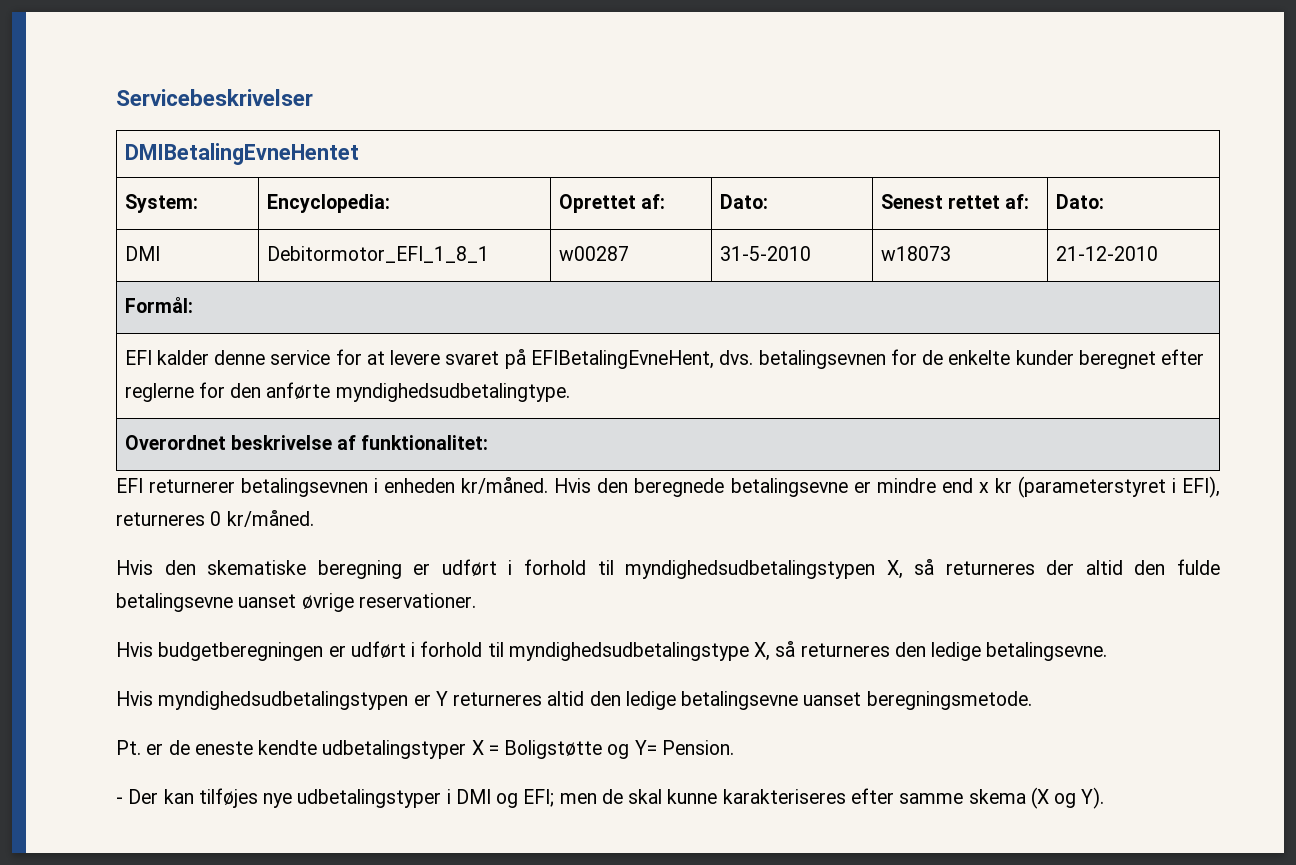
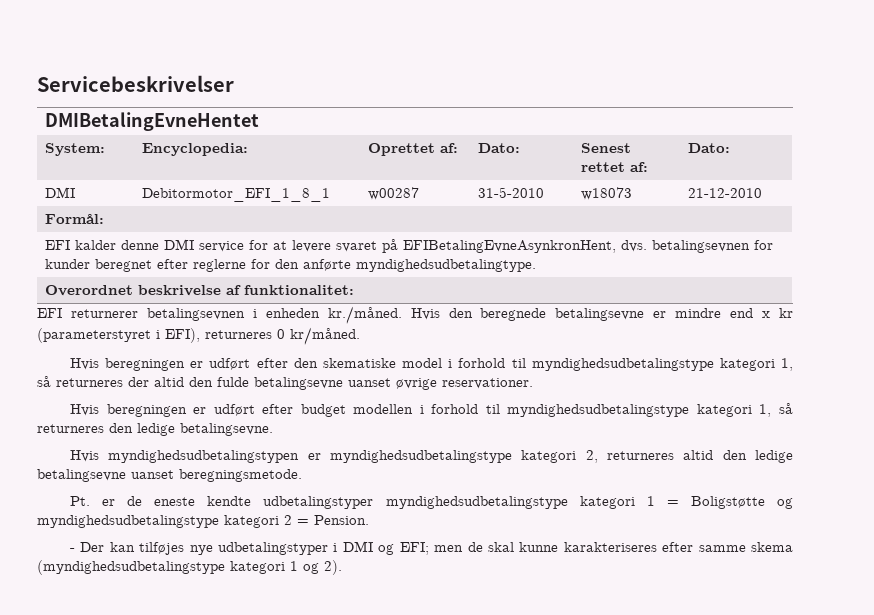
- EFI kalder denne service for at levere svaret på EFIBetalingEvneHent, dvs. betalingsevnen for de enkelte kunder beregnet efter reglerne for den anførte myndighedsudbetalingtype.
+ EFI kalder denne DMI service for at levere svaret på EFIBetalingEvneAsynkronHent, dvs. betalingsevnen for kunder beregnet efter reglerne for den anførte myndighedsudbetalingtype.
- EFI returnerer betalingsevnen i enheden kr/måned. Hvis den beregnede betalingsevne er mindre end x kr (parameterstyret i EFI), returneres 0 kr/måned.
+ EFI returnerer betalingsevnen i enheden kr./måned. Hvis den beregnede betalingsevne er mindre end x kr (parameterstyret i EFI), returneres 0 kr/måned.
- Hvis den skematiske beregning er udført i forhold til myndighedsudbetalingstypen X, så returneres der altid den fulde betalingsevne uanset øvrige reservationer.
+ Hvis beregningen er udført efter den skematiske model i forhold til myndighedsudbetalingstype kategori 1, så returneres der altid den fulde betalingsevne uanset øvrige reservationer.
- Hvis budgetberegningen er udført i forhold til myndighedsudbetalingstype X, så returneres den ledige betalingsevne.
+ Hvis beregningen er udført efter budget modellen i forhold til myndighedsudbetalingstype kategori 1, så returneres den ledige betalingsevne.
- Hvis myndighedsudbetalingstypen er Y returneres altid den ledige betalingsevne uanset beregningsmetode.
+ Hvis myndighedsudbetalingstypen er myndighedsudbetalingstype kategori 2, returneres altid den ledige betalingsevne uanset beregningsmetode.
- Pt. er de eneste kendte udbetalingstyper X = Boligstøtte og Y= Pension.
+ Pt. er de eneste kendte udbetalingstyper myndighedsudbetalingstype kategori 1 = Boligstøtte og myndighedsudbetalingstype kategori 2 = Pension.
- - Der kan tilføjes nye udbetalingstyper i DMI og EFI; men de skal kunne karakteriseres efter samme skema (X og Y).
+ - Der kan tilføjes nye udbetalingstyper i DMI og EFI; men de skal kunne karakteriseres efter samme skema (myndighedsudbetalingstype kategori 1 og 2).

